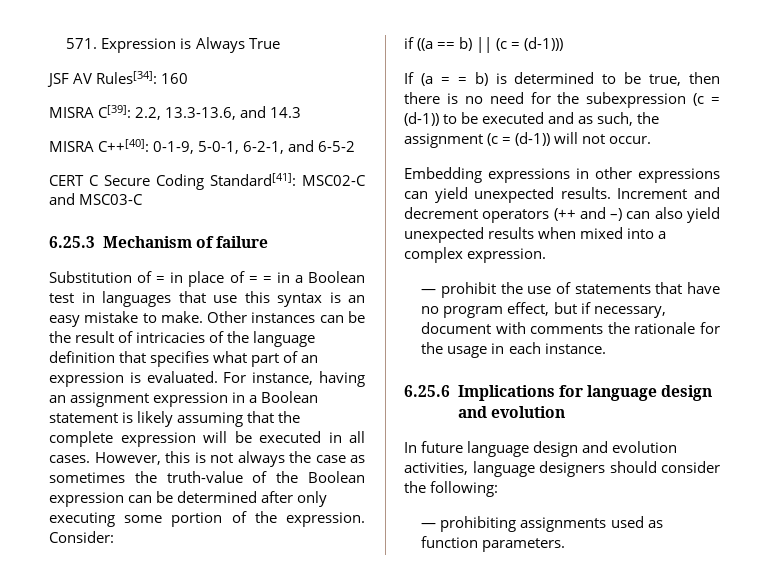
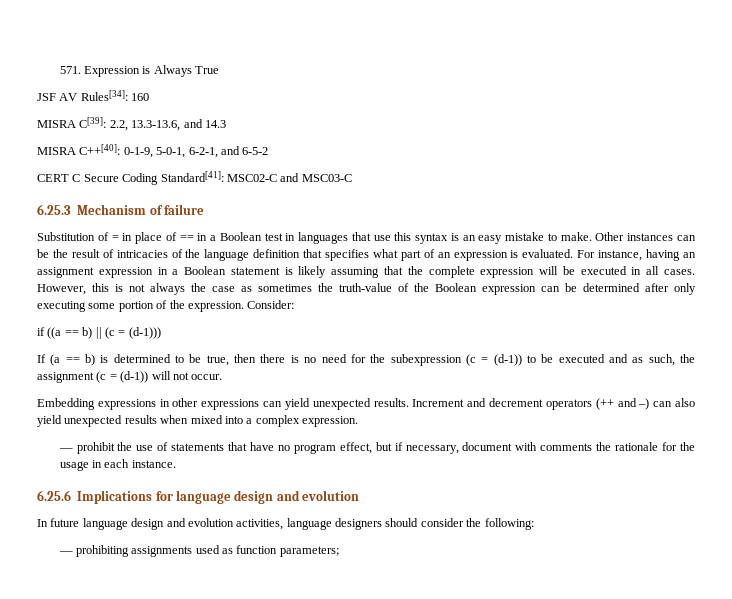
- Substitution of = in place of = = in a Boolean test in languages that use this syntax is an easy mistake to make.
+ Substitution of = in place of == in a Boolean test in languages that use this syntax is an easy mistake to make.
- If (a = = b) is determined to be true, then there is no need for the subexpression (c = (d-1)) to be executed and as such, the assignment (c = (d-1)) will not occur.
+ If (a == b) is determined to be true, then there is no need for the subexpression (c = (d-1)) to be executed and as such, the assignment (c = (d-1)) will not occur.
- — prohibiting assignments used as function parameters.
+ — prohibiting assignments used as function parameters;

